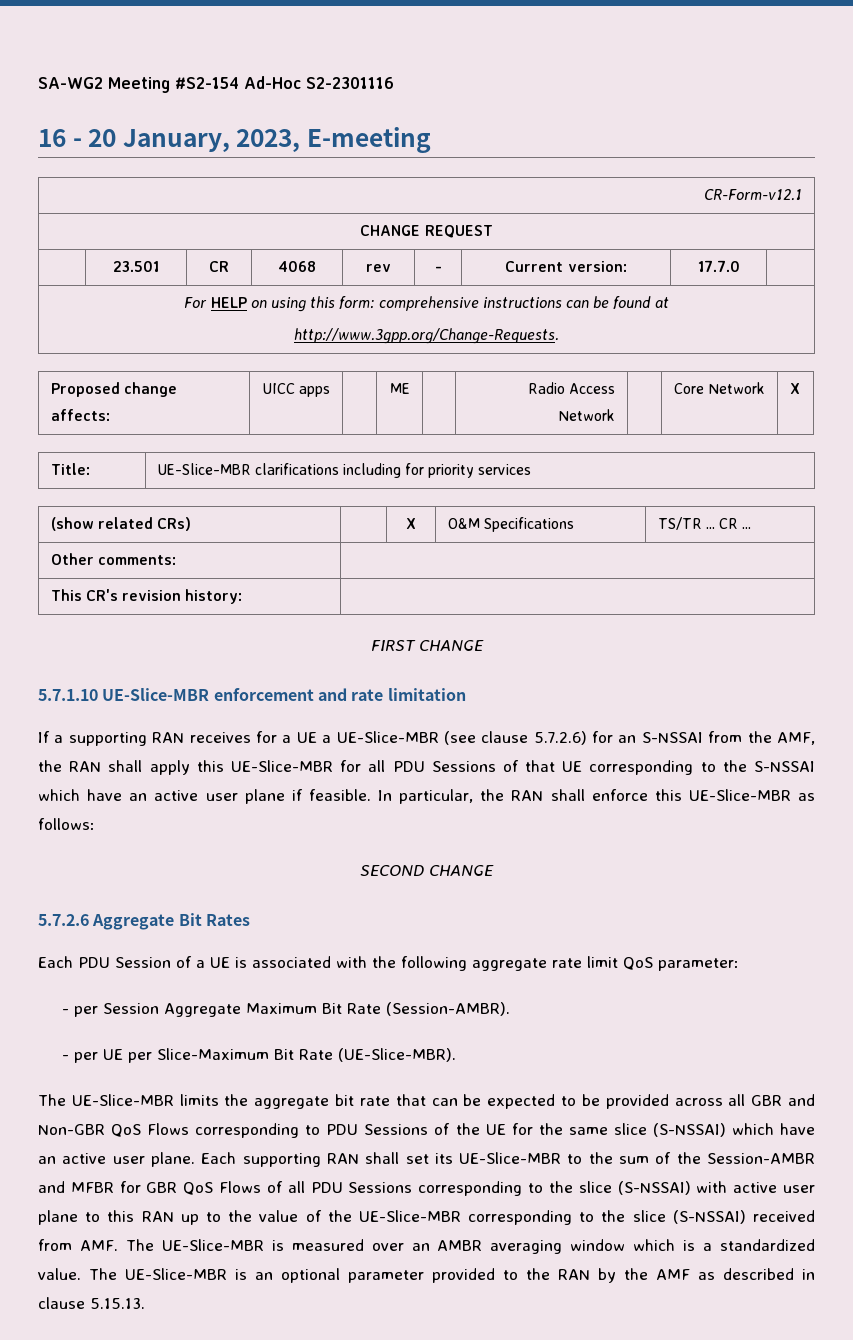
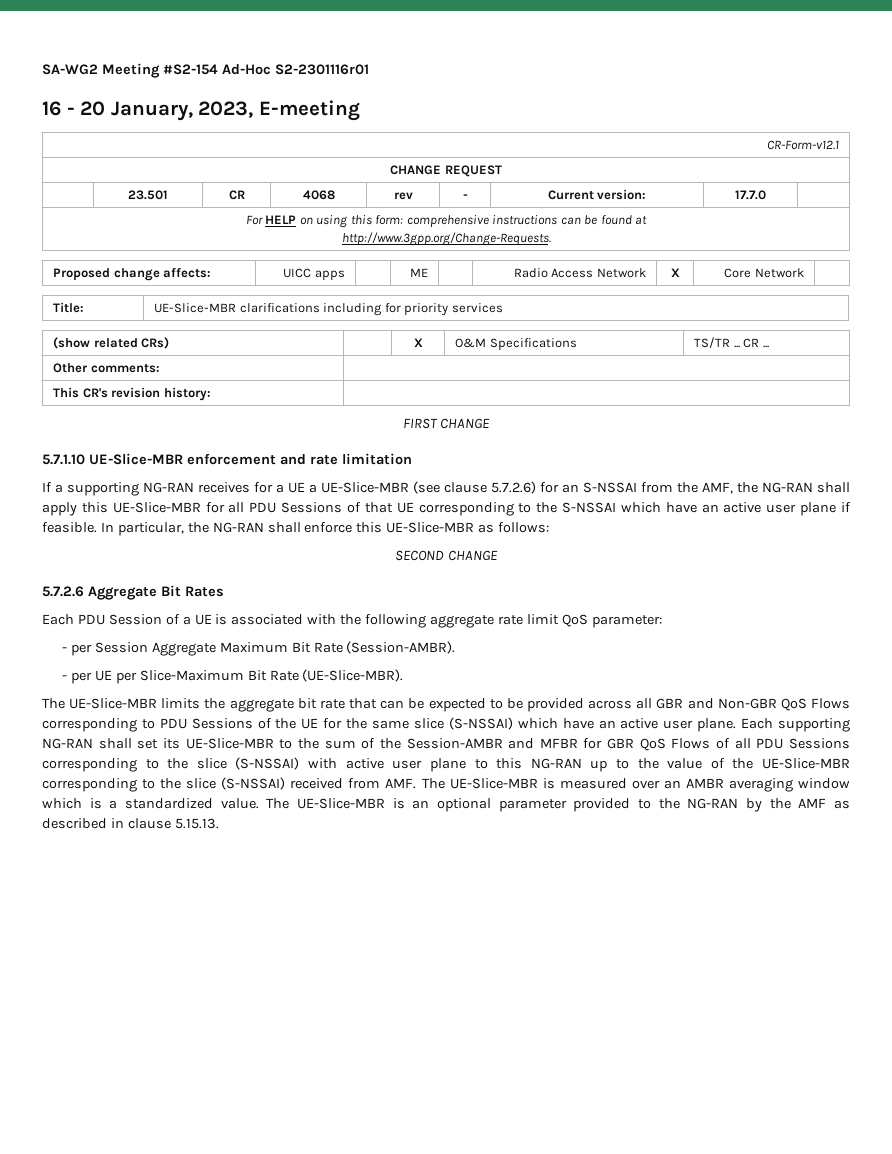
- SA-WG2 Meeting #S2-154 Ad-Hoc S2-2301116
+ SA-WG2 Meeting #S2-154 Ad-Hoc S2-2301116r01
- Proposed change affects: | UICC apps | | ME | | Radio Access Network | | Core Network | X
+ Proposed change affects: | UICC apps | | ME | | Radio Access Network | X | Core Network |
- If a supporting RAN receives for a UE a UE-Slice-MBR (see clause 5.7.2.6) for an S-NSSAI from the AMF, the RAN shall apply this UE-Slice-MBR for all PDU Sessions of that UE corresponding to the S-NSSAI which have an active user plane if feasible.
+ If a supporting NG-RAN receives for a UE a UE-Slice-MBR (see clause 5.7.2.6) for an S-NSSAI from the AMF, the NG-RAN shall apply this UE-Slice-MBR for all PDU Sessions of that UE corresponding to the S-NSSAI which have an active user plane if feasible.
- In particular, the RAN shall enforce this UE-Slice-MBR as follows:
+ In particular, the NG-RAN shall enforce this UE-Slice-MBR as follows:
- Each supporting RAN shall set its UE-Slice-MBR to the sum of the Session-AMBR and MFBR for GBR QoS Flows of all PDU Sessions corresponding to the slice (S-NSSAI) with active user plane to this RAN up to the value of the UE-Slice-MBR corresponding to the slice (S-NSSAI) received from AMF. The UE-Slice-MBR is measured over an AMBR averaging window which is a standardized value.
+ Each supporting NG-RAN shall set its UE-Slice-MBR to the sum of the Session-AMBR and MFBR for GBR QoS Flows of all PDU Sessions corresponding to the slice (S-NSSAI) with active user plane to this NG-RAN up to the value of the UE-Slice-MBR corresponding to the slice (S-NSSAI) received from AMF. The UE-Slice-MBR is measured over an AMBR averaging window which is a standardized value.
- The UE-Slice-MBR is an optional parameter provided to the RAN by the AMF as described in clause 5.15.13.
+ The UE-Slice-MBR is an optional parameter provided to the NG-RAN by the AMF as described in clause 5.15.13.

